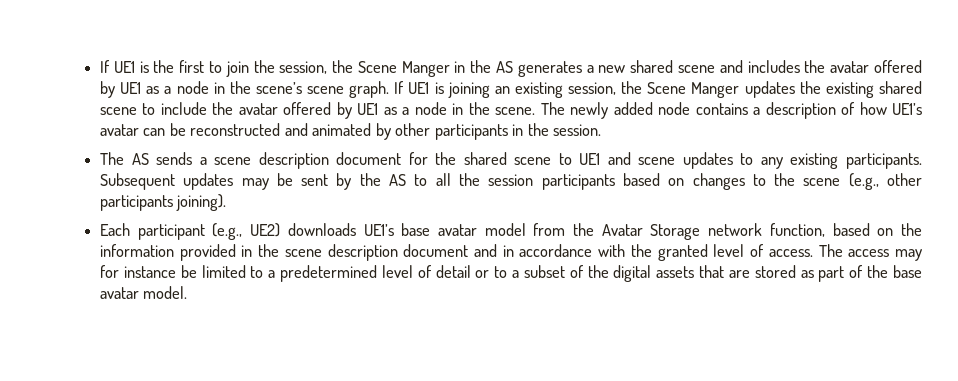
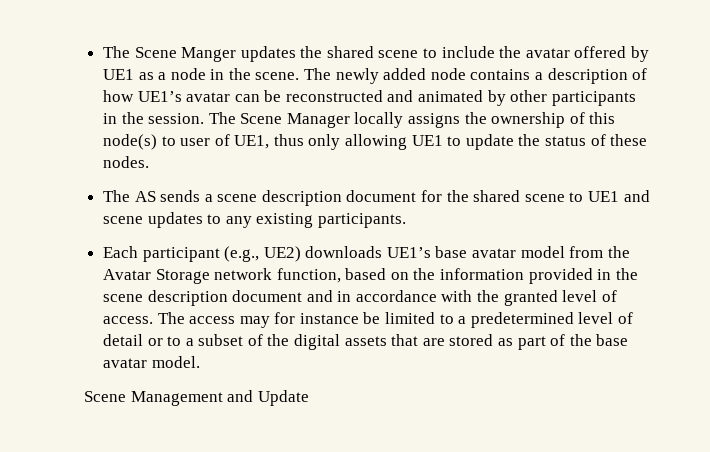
- If UE1 is the first to join the session, the Scene Manger in the AS generates a new shared scene and includes the avatar offered by UE1 as a node in the scene’s scene graph. If UE1 is joining an existing session, the Scene Manger updates the existing shared scene to include the avatar offered by UE1 as a node in the scene.
+ The Scene Manger updates the shared scene to include the avatar offered by UE1 as a node in the scene.
+ The Scene Manager locally assigns the ownership of this node(s) to user of UE1, thus only allowing UE1 to update the status of these nodes.
- Subsequent updates may be sent by the AS to all the session participants based on changes to the scene (e.g., other participants joining).
+ Scene Management and Update

